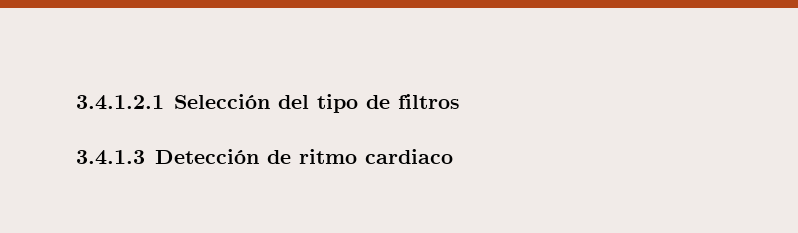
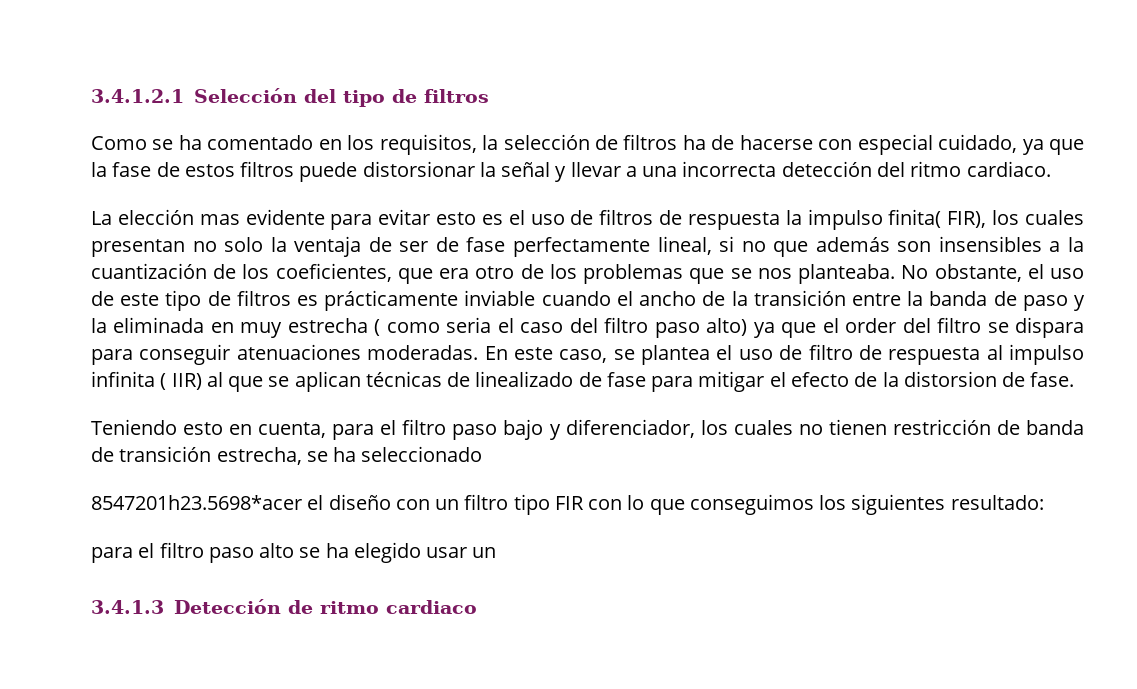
+ Como se ha comentado en los requisitos, la selección de filtros ha de hacerse con especial cuidado, ya que la fase de estos filtros puede distorsionar la señal y llevar a una incorrecta detección del ritmo cardiaco.
+ La elección mas evidente para evitar esto es el uso de filtros de respuesta la impulso finita( FIR), los cuales presentan no solo la ventaja de ser de fase perfectamente lineal, si no que además son insensibles a la cuantización de los coeficientes, que era otro de los problemas que se nos planteaba. No obstante, el uso de este tipo de filtros es prácticamente inviable cuando el ancho de la transición entre la banda de paso y la eliminada en muy estrecha ( como seria el caso del filtro paso alto) ya que el order del filtro se dispara para conseguir atenuaciones moderadas. En este caso, se plantea el uso de filtro de respuesta al impulso infinita ( IIR) al que se aplican técnicas de linealizado de fase para mitigar el efecto de la distorsion de fase.
+ Teniendo esto en cuenta, para el filtro paso bajo y diferenciador, los cuales no tienen restricción de banda de transición estrecha, se ha seleccionado
+ 8547201h23.5698*acer el diseño con un filtro tipo FIR con lo que conseguimos los siguientes resultado:
+ para el filtro paso alto se ha elegido usar un

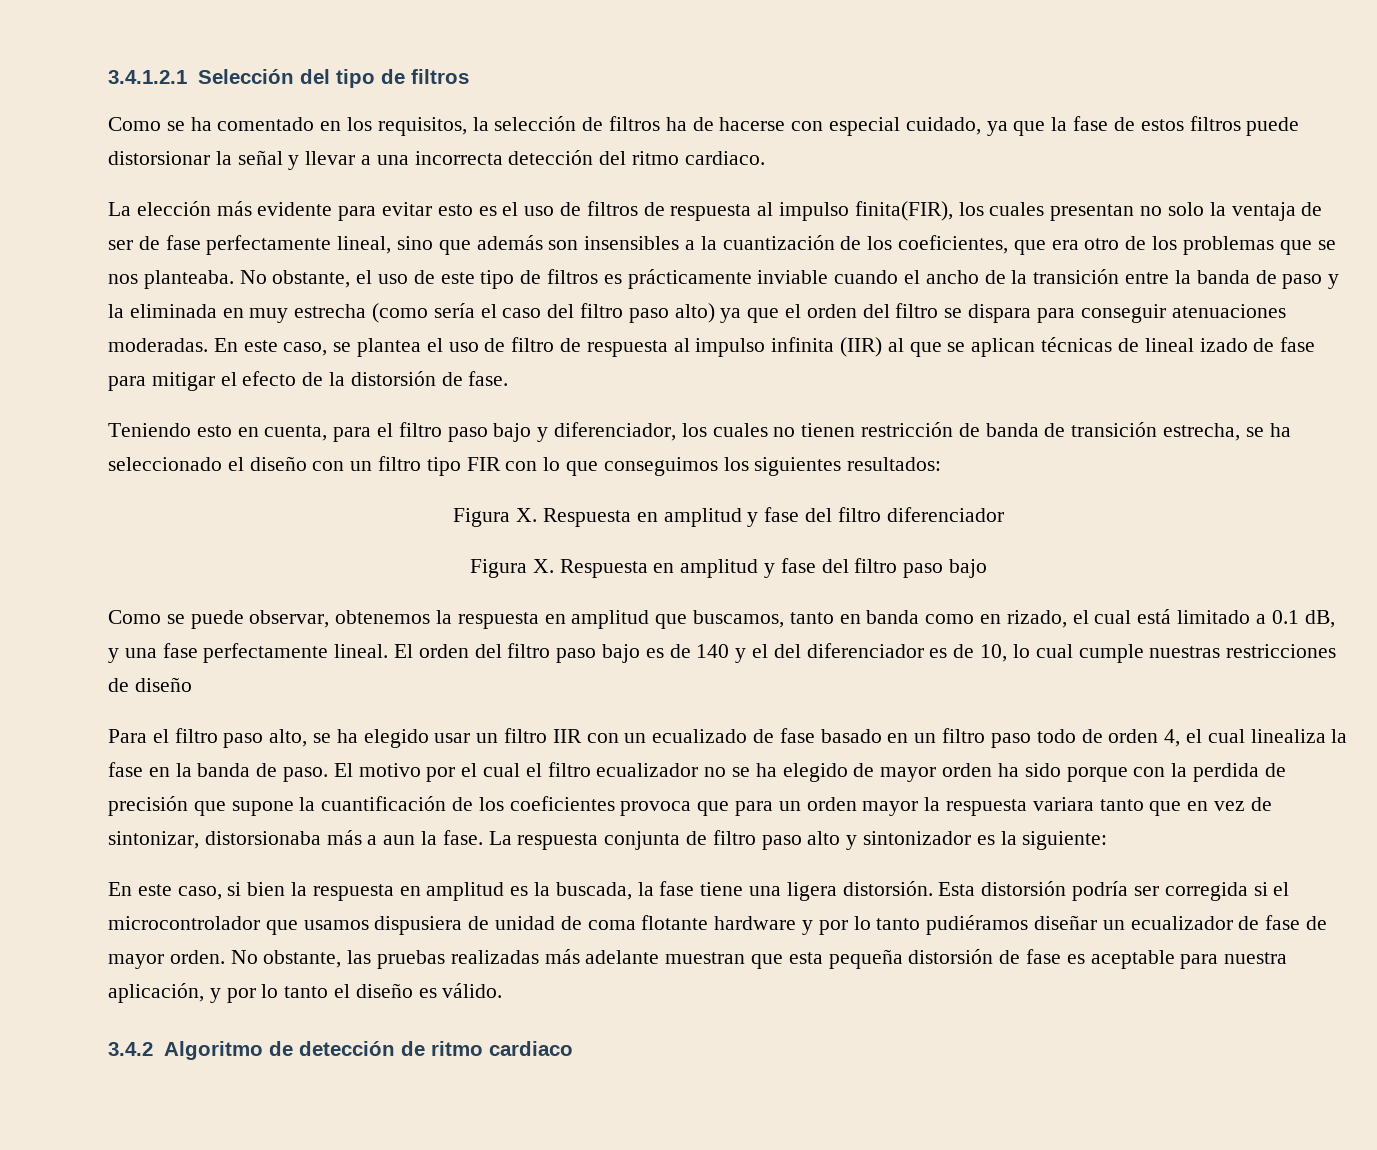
- La elección mas evidente para evitar esto es el uso de filtros de respuesta la impulso finita( FIR), los cuales presentan no solo la ventaja de ser de fase perfectamente lineal, si no que además son insensibles a la cuantización de los coeficientes, que era otro de los problemas que se nos planteaba.
+ La elección más evidente para evitar esto es el uso de filtros de respuesta al impulso finita(FIR), los cuales presentan no solo la ventaja de ser de fase perfectamente lineal, sino que además son insensibles a la cuantización de los coeficientes, que era otro de los problemas que se nos planteaba.
- No obstante, el uso de este tipo de filtros es prácticamente inviable cuando el ancho de la transición entre la banda de paso y la eliminada en muy estrecha ( como seria el caso del filtro paso alto) ya que el order del filtro se dispara para conseguir atenuaciones moderadas.
+ No obstante, el uso de este tipo de filtros es prácticamente inviable cuando el ancho de la transición entre la banda de paso y la eliminada en muy estrecha (como sería el caso del filtro paso alto) ya que el orden del filtro se dispara para conseguir atenuaciones moderadas.
- En este caso, se plantea el uso de filtro de respuesta al impulso infinita ( IIR) al que se aplican técnicas de linealizado de fase para mitigar el efecto de la distorsion de fase.
+ En este caso, se plantea el uso de filtro de respuesta al impulso infinita (IIR) al que se aplican técnicas de lineal izado de fase para mitigar el efecto de la distorsión de fase.
- Teniendo esto en cuenta, para el filtro paso bajo y diferenciador, los cuales no tienen restricción de banda de transición estrecha, se ha seleccionado
- 8547201h23.5698*acer el diseño con un filtro tipo FIR con lo que conseguimos los siguientes resultado:
- para el filtro paso alto se ha elegido usar un
- 3.4.1.3 Detección de ritmo cardiaco
+ Teniendo esto en cuenta, para el filtro paso bajo y diferenciador, los cuales no tienen restricción de banda de transición estrecha, se ha seleccionado el diseño con un filtro tipo FIR con lo que conseguimos los siguientes resultados:
+ Figura X. Respuesta en amplitud y fase del filtro diferenciador
+ Figura X. Respuesta en amplitud y fase del filtro paso bajo
+ Como se puede observar, obtenemos la respuesta en amplitud que buscamos, tanto en banda como en rizado, el cual está limitado a 0.1 dB, y una fase perfectamente lineal. El orden del filtro paso bajo es de 140 y el del diferenciador es de 10, lo cual cumple nuestras restricciones de diseño
+ Para el filtro paso alto, se ha elegido usar un filtro IIR con un ecualizado de fase basado en un filtro paso todo de orden 4, el cual linealiza la fase en la banda de paso. El motivo por el cual el filtro ecualizador no se ha elegido de mayor orden ha sido porque con la perdida de precisión que supone la cuantificación de los coeficientes provoca que para un orden mayor la respuesta variara tanto que en vez de sintonizar, distorsionaba más a aun la fase. La respuesta conjunta de filtro paso alto y sintonizador es la siguiente:
+ En este caso, si bien la respuesta en amplitud es la buscada, la fase tiene una ligera distorsión. Esta distorsión podría ser corregida si el microcontrolador que usamos dispusiera de unidad de coma flotante hardware y por lo tanto pudiéramos diseñar un ecualizador de fase de mayor orden. No obstante, las pruebas realizadas más adelante muestran que esta pequeña distorsión de fase es aceptable para nuestra aplicación, y por lo tanto el diseño es válido.
+ 3.4.2 Algoritmo de detección de ritmo cardiaco

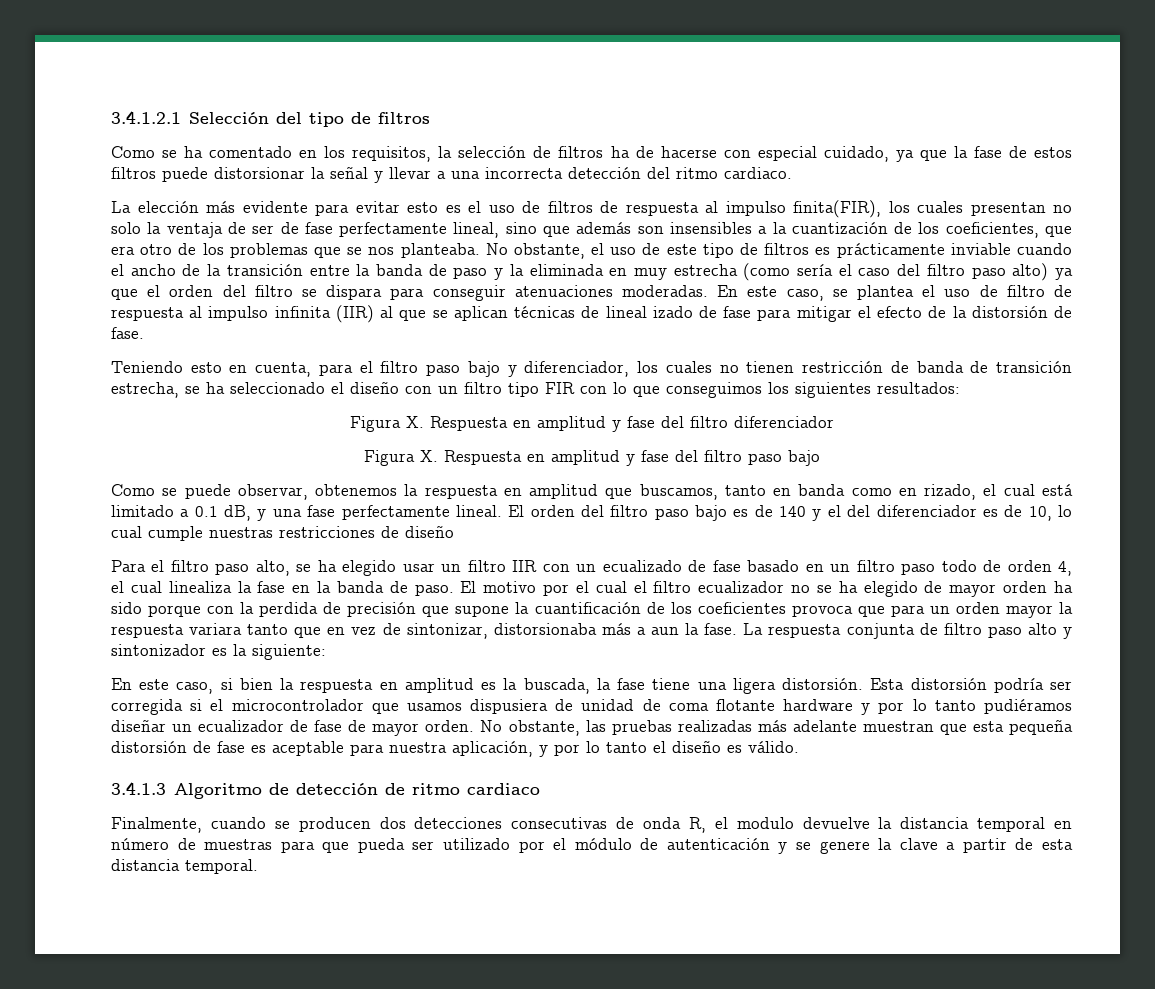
- 3.4.2 Algoritmo de detección de ritmo cardiaco
+ 3.4.1.3 Algoritmo de detección de ritmo cardiaco
+ Finalmente, cuando se producen dos detecciones consecutivas de onda R, el modulo devuelve la distancia temporal en número de muestras para que pueda ser utilizado por el módulo de autenticación y se genere la clave a partir de esta distancia temporal.

